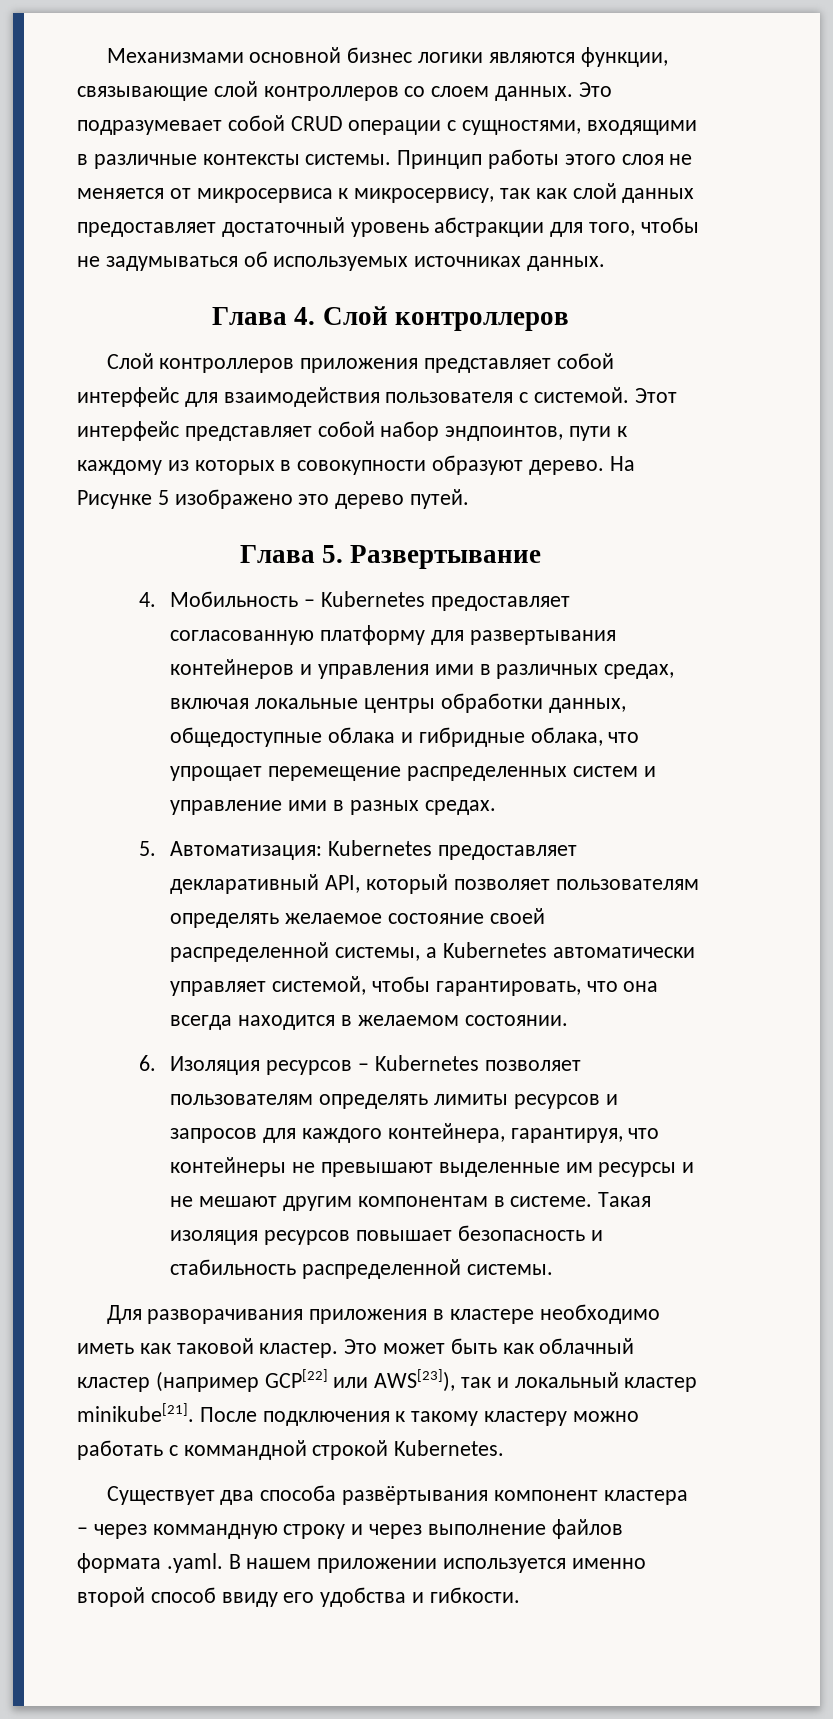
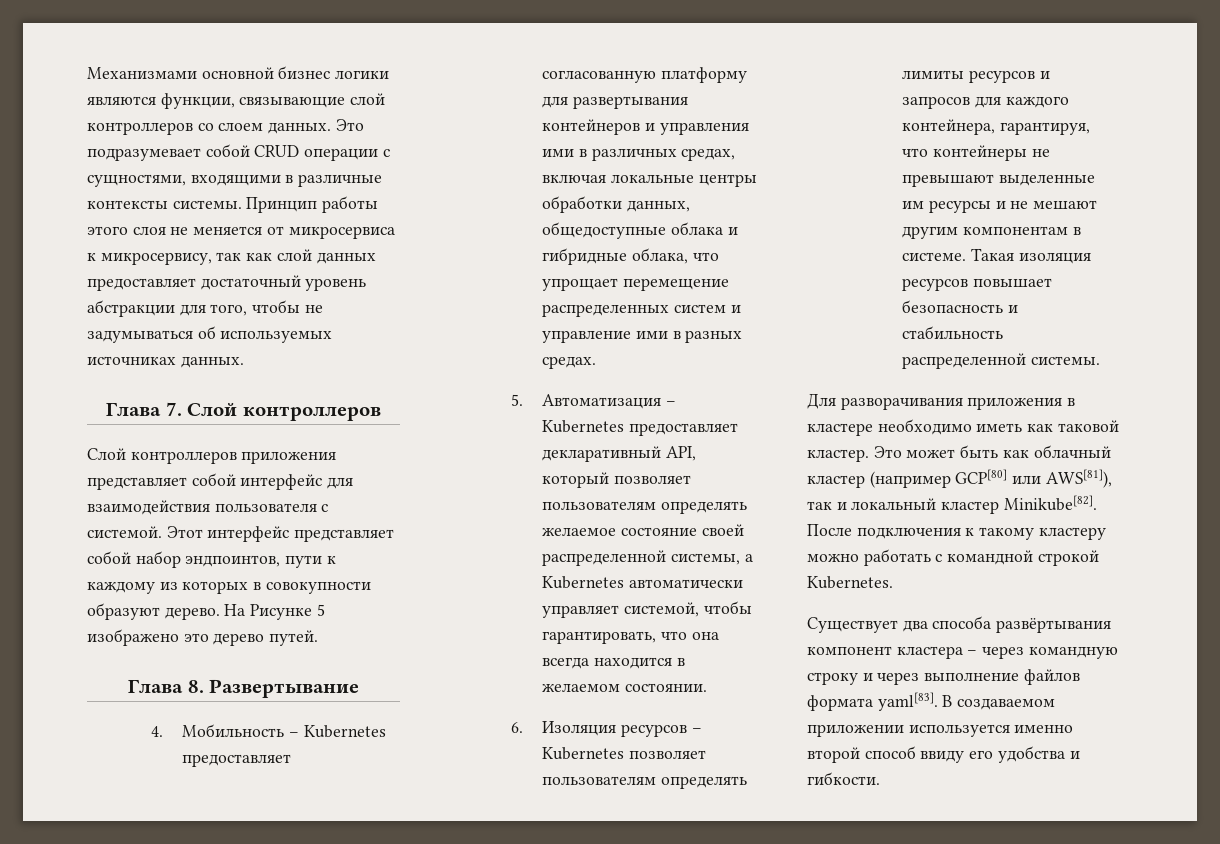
- Глава 4. Слой контроллеров
+ Глава 7. Слой контроллеров
- Глава 5. Развертывание
+ Глава 8. Развертывание
- 5. Автоматизация: Kubernetes предоставляет декларативный API, который позволяет пользователям определять желаемое состояние своей распределенной системы, а Kubernetes автоматически управляет системой, чтобы гарантировать, что она всегда находится в желаемом состоянии.
+ 5. Автоматизация – Kubernetes предоставляет декларативный API, который позволяет пользователям определять желаемое состояние своей распределенной системы, а Kubernetes автоматически управляет системой, чтобы гарантировать, что она всегда находится в желаемом состоянии.
- Это может быть как облачный кластер (например GCP[22] или AWS[23]), так и локальный кластер minikube[21].
+ Это может быть как облачный кластер (например GCP[80] или AWS[81]), так и локальный кластер Minikube[82].
- После подключения к такому кластеру можно работать с коммандной строкой Kubernetes.
+ После подключения к такому кластеру можно работать с командной строкой Kubernetes.
- Существует два способа развёртывания компонент кластера – через коммандную строку и через выполнение файлов формата .yaml. В нашем приложении используется именно второй способ ввиду его удобства и гибкости.
+ Существует два способа развёртывания компонент кластера – через командную строку и через выполнение файлов формата yaml[83]. В создаваемом приложении используется именно второй способ ввиду его удобства и гибкости.

